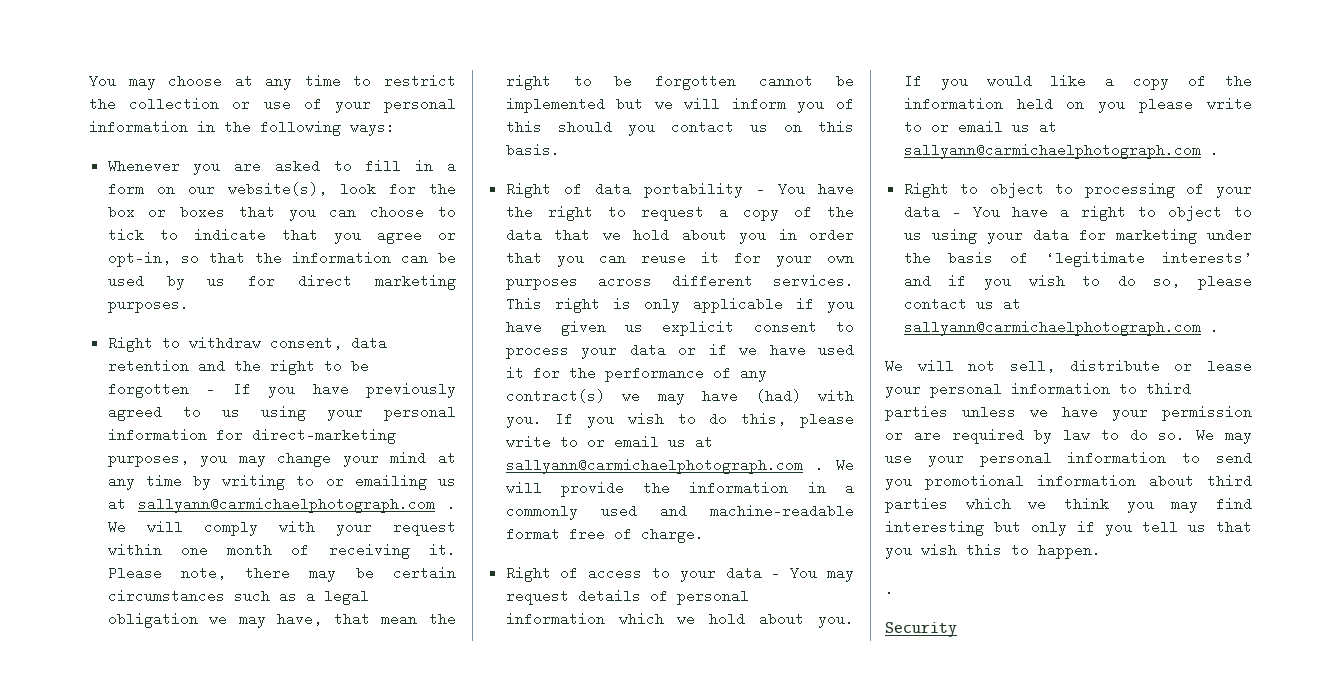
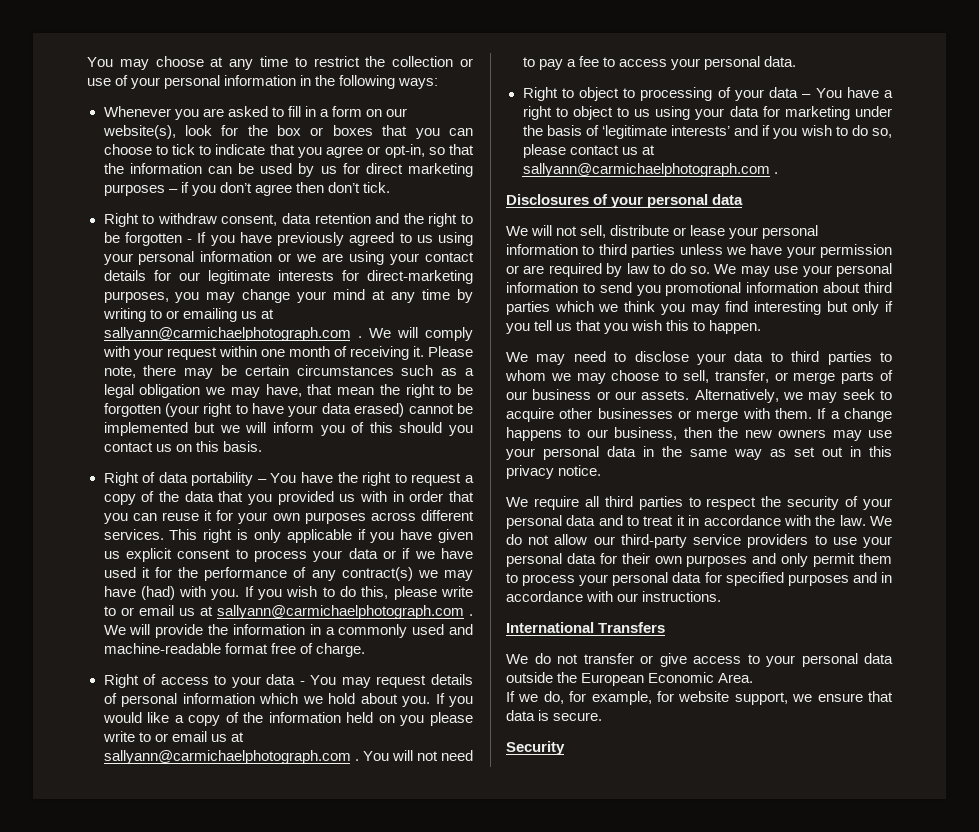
- Whenever you are asked to fill in a form on our website(s), look for the box or boxes that you can choose to tick to indicate that you agree or opt-in, so that the information can be used by us for direct marketing purposes.
+ Whenever you are asked to fill in a form on our website(s), look for the box or boxes that you can choose to tick to indicate that you agree or opt-in, so that the information can be used by us for direct marketing purposes – if you don’t agree then don’t tick.
- Right to withdraw consent, data retention and the right to be forgotten - If you have previously agreed to us using your personal information for direct-marketing purposes, you may change your mind at any time by writing to or emailing us at sallyann@carmichaelphotograph.com .
+ Right to withdraw consent, data retention and the right to be forgotten - If you have previously agreed to us using your personal information or we are using your contact details for our legitimate interests for direct-marketing purposes, you may change your mind at any time by writing to or emailing us at sallyann@carmichaelphotograph.com .
- Please note, there may be certain circumstances such as a legal obligation we may have, that mean the right to be forgotten cannot be implemented but we will inform you of this should you contact us on this basis.
+ Please note, there may be certain circumstances such as a legal obligation we may have, that mean the right to be forgotten (your right to have your data erased) cannot be implemented but we will inform you of this should you contact us on this basis.
- Right of data portability – You have the right to request a copy of the data that we hold about you in order that you can reuse it for your own purposes across different services.
+ Right of data portability – You have the right to request a copy of the data that you provided us with in order that you can reuse it for your own purposes across different services.
+ You will not need to pay a fee to access your personal data.
+ Disclosures of your personal data
  We may use your personal information to send you promotional information about third parties which we think you may find interesting but only if you tell us that you wish this to happen.
- .
+ We may need to disclose your data to third parties to whom we may choose to sell, transfer, or merge parts of our business or our assets. Alternatively, we may seek to acquire other businesses or merge with them. If a change happens to our business, then the new owners may use your personal data in the same way as set out in this privacy notice.
+ We require all third parties to respect the security of your personal data and to treat it in accordance with the law. We do not allow our third-party service providers to use your personal data for their own purposes and only permit them to process your personal data for specified purposes and in accordance with our instructions.
+ International Transfers
+ We do not transfer or give access to your personal data outside the European Economic Area.
+ If we do, for example, for website support, we ensure that data is secure.

